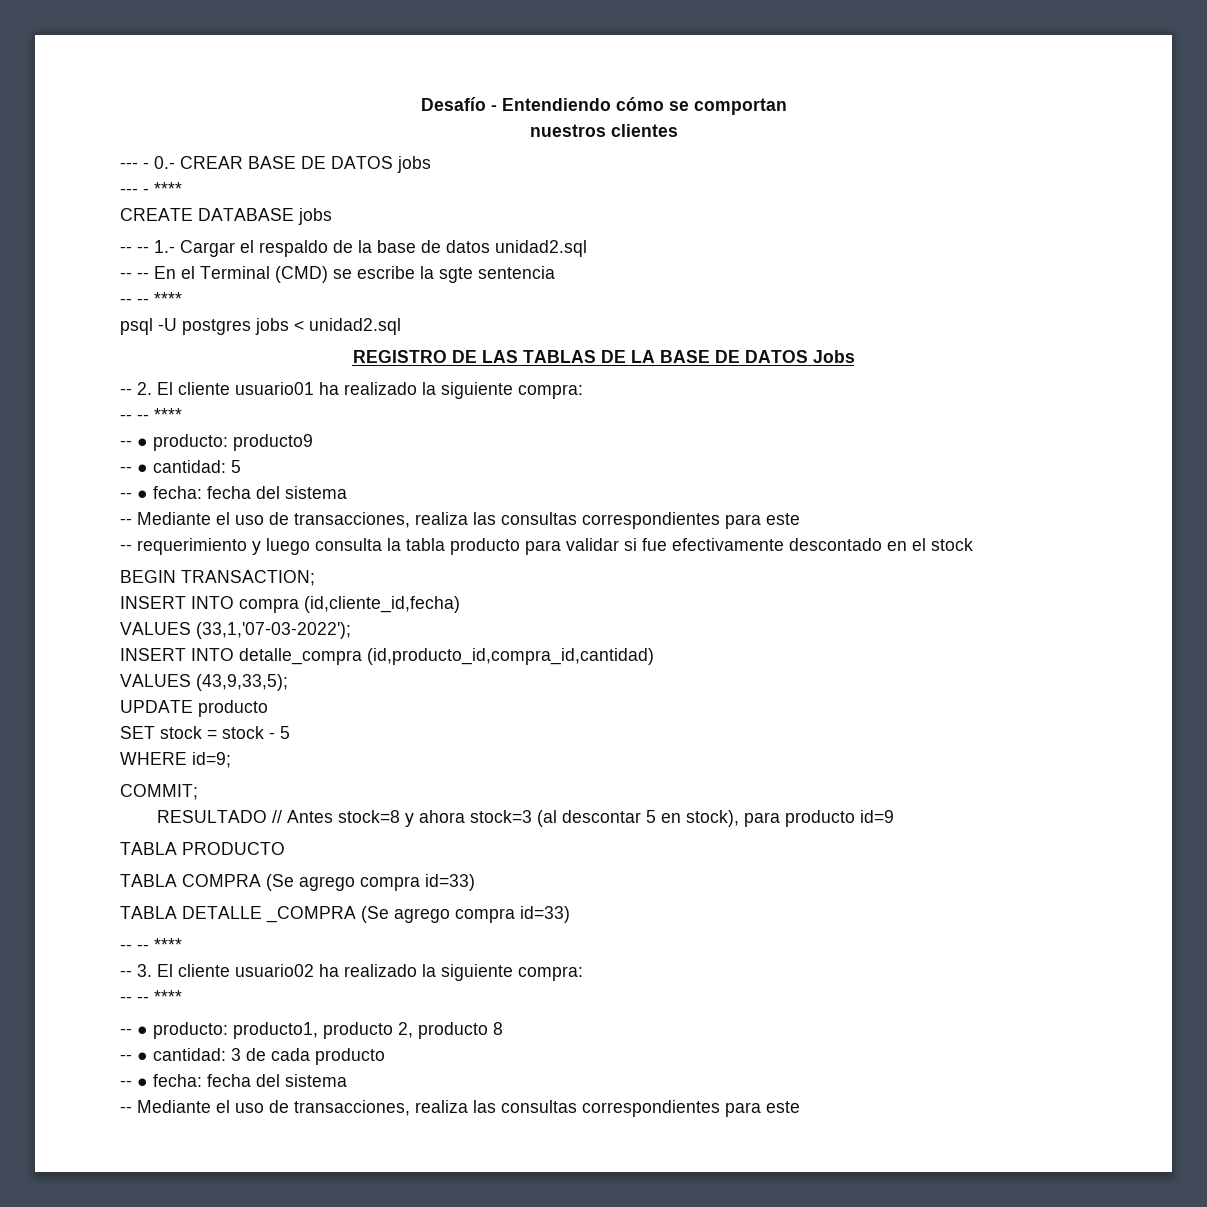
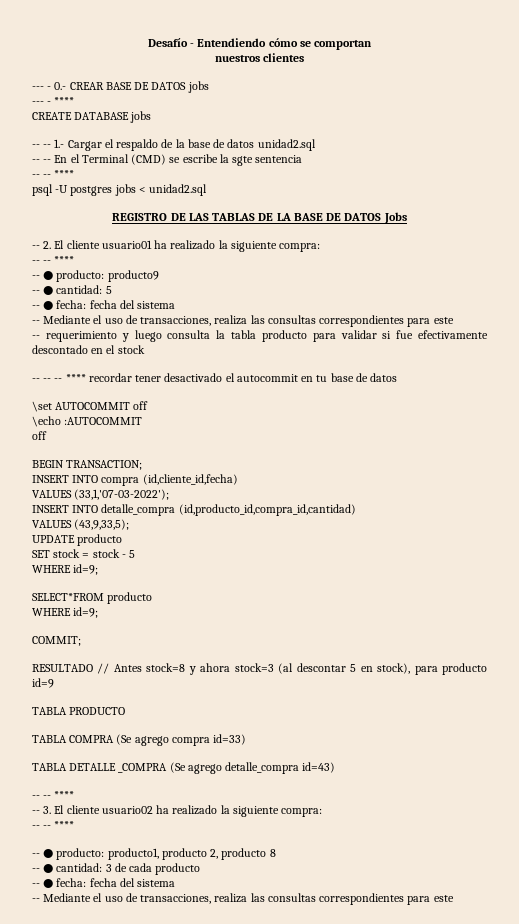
+ -- -- -- **** recordar tener desactivado el autocommit en tu base de datos
+ \set AUTOCOMMIT off
+ \echo :AUTOCOMMIT
+ off
+ SELECT*FROM producto
+ WHERE id=9;
- TABLA DETALLE _COMPRA (Se agrego compra id=33)
+ TABLA DETALLE _COMPRA (Se agrego detalle_compra id=43)

